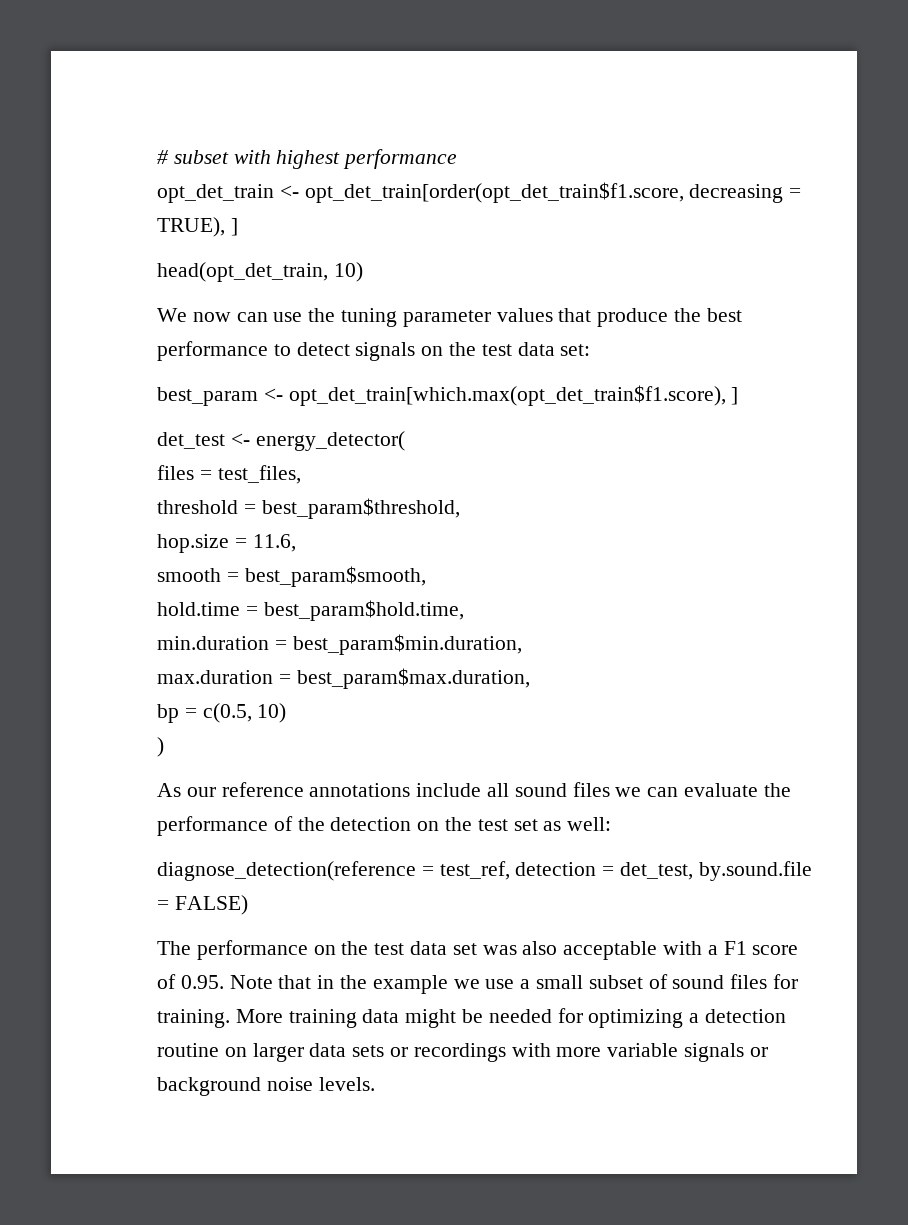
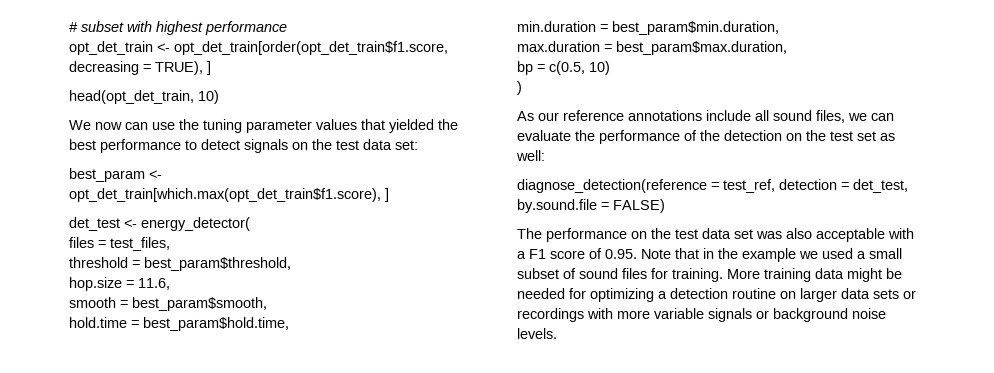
- We now can use the tuning parameter values that produce the best performance to detect signals on the test data set:
+ We now can use the tuning parameter values that yielded the best performance to detect signals on the test data set:
- As our reference annotations include all sound files we can evaluate the performance of the detection on the test set as well:
+ As our reference annotations include all sound files, we can evaluate the performance of the detection on the test set as well:
- The performance on the test data set was also acceptable with a F1 score of 0.95. Note that in the example we use a small subset of sound files for training.
+ The performance on the test data set was also acceptable with a F1 score of 0.95. Note that in the example we used a small subset of sound files for training.

